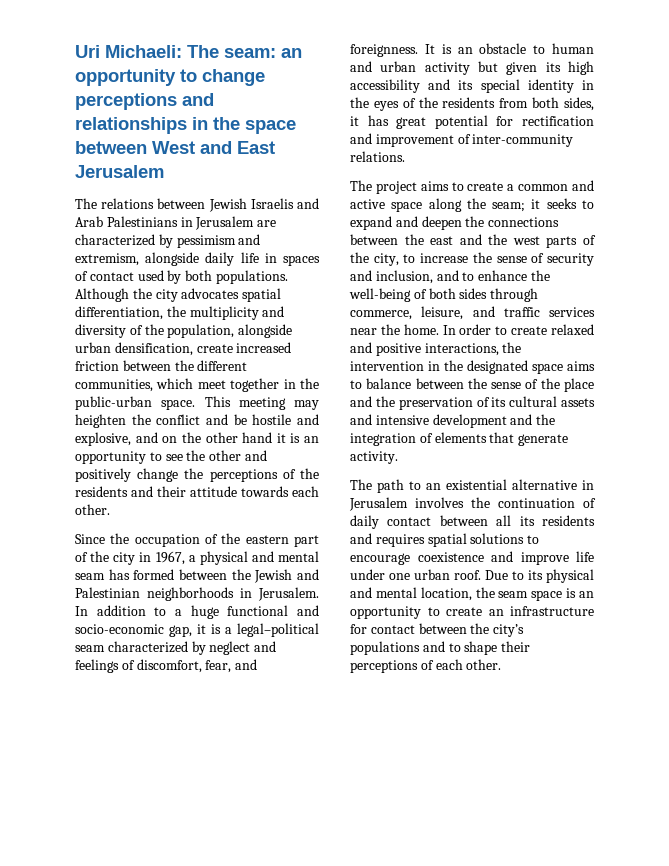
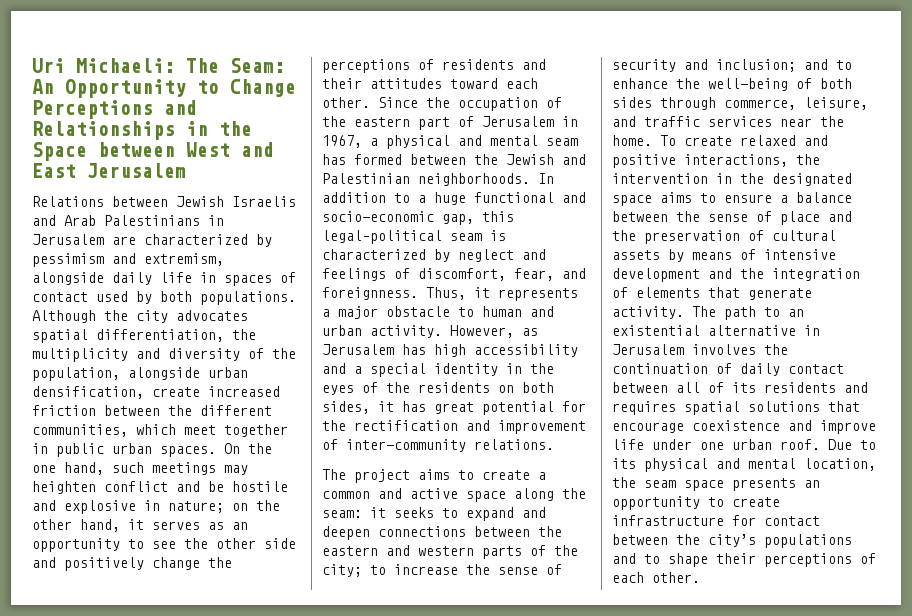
- Uri Michaeli: The seam: an opportunity to change perceptions and relationships in the space between West and East Jerusalem
+ Uri Michaeli: The Seam: An Opportunity to Change Perceptions and Relationships in the Space between West and East Jerusalem
- The relations between Jewish Israelis and Arab Palestinians in Jerusalem are characterized by pessimism and extremism, alongside daily life in spaces of contact used by both populations.
+ Relations between Jewish Israelis and Arab Palestinians in Jerusalem are characterized by pessimism and extremism, alongside daily life in spaces of contact used by both populations.
- Although the city advocates spatial differentiation, the multiplicity and diversity of the population, alongside urban densification, create increased friction between the different communities, which meet together in the public-urban space. This meeting may heighten the conflict and be hostile and explosive, and on the other hand it is an opportunity to see the other and positively change the perceptions of the residents and their attitude towards each other.
- Since the occupation of the eastern part of the city in 1967, a physical and mental seam has formed between the Jewish and Palestinian neighborhoods in Jerusalem.
+ Although the city advocates spatial differentiation, the multiplicity and diversity of the population, alongside urban densification, create increased friction between the different communities, which meet together in public urban spaces. On the one hand, such meetings may heighten conflict and be hostile and explosive in nature; on the other hand, it serves as an opportunity to see the other side and positively change the perceptions of residents and their attitudes toward each other. Since the occupation of the eastern part of Jerusalem in 1967, a physical and mental seam has formed between the Jewish and Palestinian neighborhoods.
- In addition to a huge functional and socio-economic gap, it is a legal–political seam characterized by neglect and feelings of discomfort, fear, and foreignness.
+ In addition to a huge functional and socio-economic gap, this legal–political seam is characterized by neglect and feelings of discomfort, fear, and foreignness.
- It is an obstacle to human and urban activity but given its high accessibility and its special identity in the eyes of the residents from both sides, it has great potential for rectification and improvement of inter-community relations.
+ Thus, it represents a major obstacle to human and urban activity. However, as Jerusalem has high accessibility and a special identity in the eyes of the residents on both sides, it has great potential for the rectification and improvement of inter-community relations.
- The project aims to create a common and active space along the seam; it seeks to expand and deepen the connections between the east and the west parts of the city, to increase the sense of security and inclusion, and to enhance the well-being of both sides through commerce, leisure, and traffic services near the home.
+ The project aims to create a common and active space along the seam: it seeks to expand and deepen connections between the eastern and western parts of the city; to increase the sense of security and inclusion; and to enhance the well-being of both sides through commerce, leisure, and traffic services near the home.
- In order to create relaxed and positive interactions, the intervention in the designated space aims to balance between the sense of the place and the preservation of its cultural assets and intensive development and the integration of elements that generate activity.
- The path to an existential alternative in Jerusalem involves the continuation of daily contact between all its residents and requires spatial solutions to encourage coexistence and improve life under one urban roof.
+ To create relaxed and positive interactions, the intervention in the designated space aims to ensure a balance between the sense of place and the preservation of cultural assets by means of intensive development and the integration of elements that generate activity. The path to an existential alternative in Jerusalem involves the continuation of daily contact between all of its residents and requires spatial solutions that encourage coexistence and improve life under one urban roof.
- Due to its physical and mental location, the seam space is an opportunity to create an infrastructure for contact between the city’s populations and to shape their perceptions of each other.
+ Due to its physical and mental location, the seam space presents an opportunity to create infrastructure for contact between the city’s populations and to shape their perceptions of each other.

